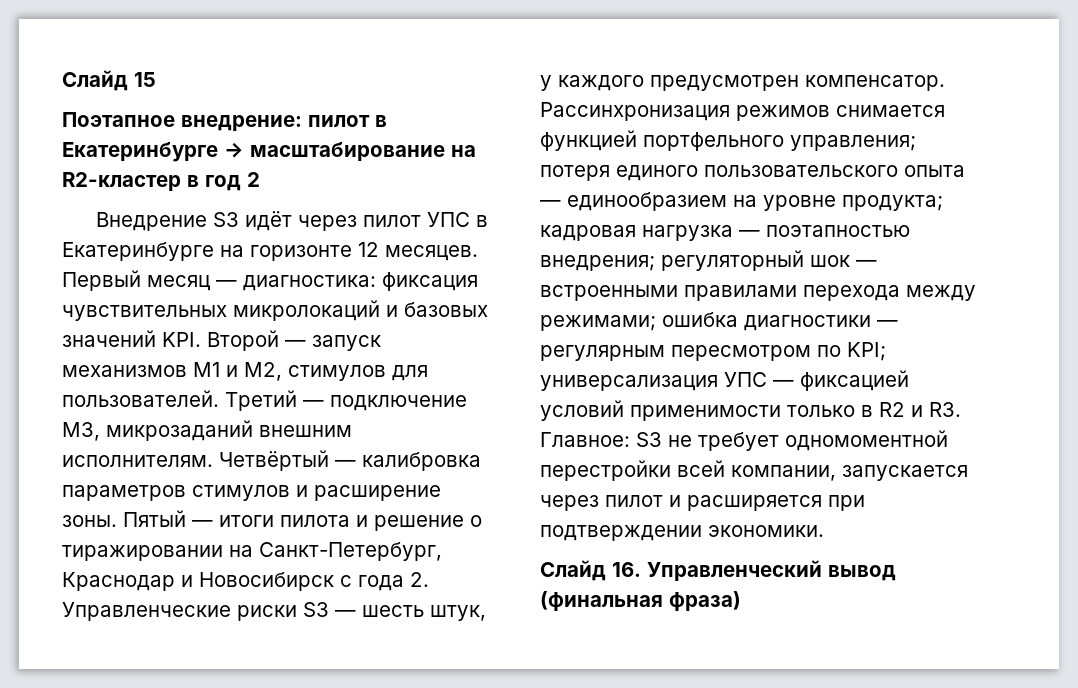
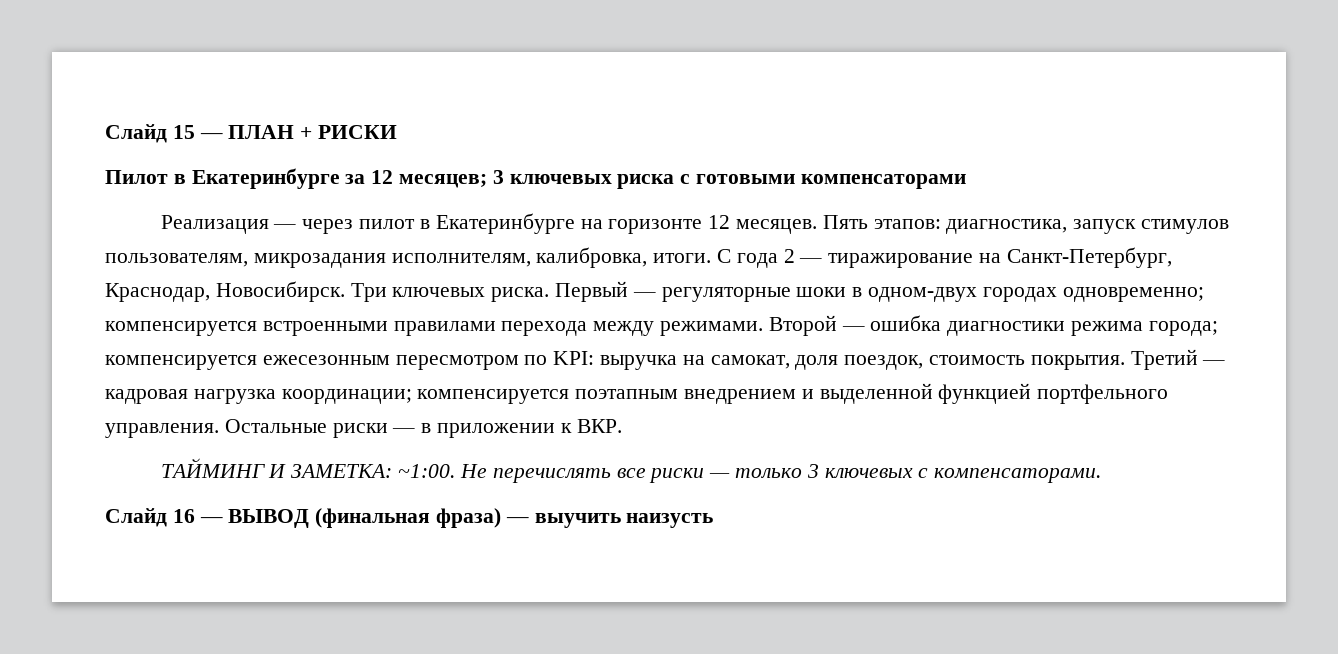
- Слайд 15
- Поэтапное внедрение: пилот в Екатеринбурге → масштабирование на R2-кластер в год 2
- Внедрение S3 идёт через пилот УПС в Екатеринбурге на горизонте 12 месяцев.
+ Слайд 15 — ПЛАН + РИСКИ
+ Пилот в Екатеринбурге за 12 месяцев; 3 ключевых риска с готовыми компенсаторами
+ Реализация — через пилот в Екатеринбурге на горизонте 12 месяцев.
- Первый месяц — диагностика: фиксация чувствительных микролокаций и базовых значений KPI. Второй — запуск механизмов М1 и М2, стимулов для пользователей. Третий — подключение М3, микрозаданий внешним исполнителям. Четвёртый — калибровка параметров стимулов и расширение зоны. Пятый — итоги пилота и решение о тиражировании на Санкт-Петербург, Краснодар и Новосибирск с года 2. Управленческие риски S3 — шесть штук, у каждого предусмотрен компенсатор. Рассинхронизация режимов снимается функцией портфельного управления; потеря единого пользовательского опыта — единообразием на уровне продукта; кадровая нагрузка — поэтапностью внедрения; регуляторный шок — встроенными правилами перехода между режимами; ошибка диагностики — регулярным пересмотром по KPI; универсализация УПС — фиксацией условий применимости только в R2 и R3. Главное: S3 не требует одномоментной перестройки всей компании, запускается через пилот и расширяется при подтверждении экономики.
- Слайд 16. Управленческий вывод (финальная фраза)
+ Пять этапов: диагностика, запуск стимулов пользователям, микрозадания исполнителям, калибровка, итоги. С года 2 — тиражирование на Санкт-Петербург, Краснодар, Новосибирск. Три ключевых риска. Первый — регуляторные шоки в одном-двух городах одновременно; компенсируется встроенными правилами перехода между режимами. Второй — ошибка диагностики режима города; компенсируется ежесезонным пересмотром по KPI: выручка на самокат, доля поездок, стоимость покрытия. Третий — кадровая нагрузка координации; компенсируется поэтапным внедрением и выделенной функцией портфельного управления. Остальные риски — в приложении к ВКР.
+ ТАЙМИНГ И ЗАМЕТКА: ~1:00. Не перечислять все риски — только 3 ключевых с компенсаторами.
+ Слайд 16 — ВЫВОД (финальная фраза) — выучить наизусть

